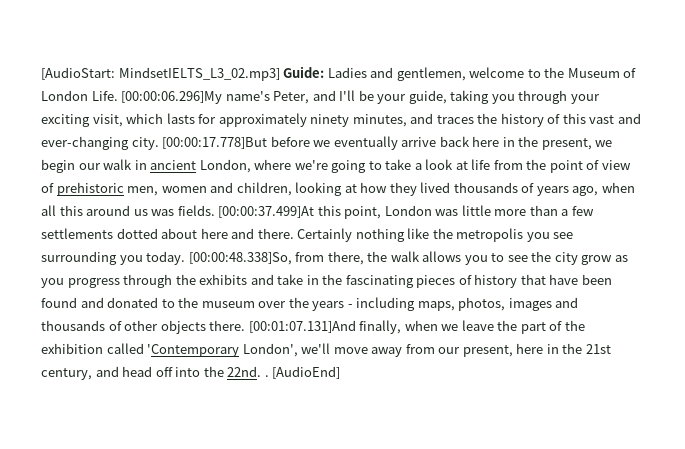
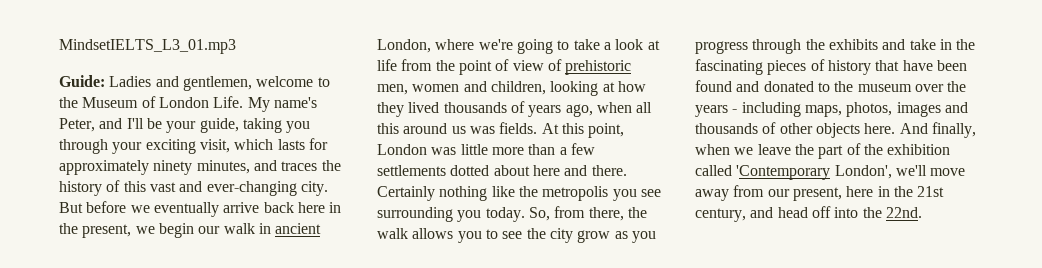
- [AudioStart: MindsetIELTS_L3_02.mp3] Guide: Ladies and gentlemen, welcome to the Museum of London Life.
+ MindsetIELTS_L3_01.mp3
+ Guide: Ladies and gentlemen, welcome to the Museum of London Life.
- [00:00:06.296]My name's Peter, and I'll be your guide, taking you through your exciting visit, which lasts for approximately ninety minutes, and traces the history of this vast and ever-changing city.
+ My name's Peter, and I'll be your guide, taking you through your exciting visit, which lasts for approximately ninety minutes, and traces the history of this vast and ever-changing city.
- [00:00:17.778]But before we eventually arrive back here in the present, we begin our walk in ancient London, where we're going to take a look at life from the point of view of prehistoric men, women and children, looking at how they lived thousands of years ago, when all this around us was fields.
+ But before we eventually arrive back here in the present, we begin our walk in ancient London, where we're going to take a look at life from the point of view of prehistoric men, women and children, looking at how they lived thousands of years ago, when all this around us was fields.
- [00:00:37.499]At this point, London was little more than a few settlements dotted about here and there.
+ At this point, London was little more than a few settlements dotted about here and there.
- [00:00:48.338]So, from there, the walk allows you to see the city grow as you progress through the exhibits and take in the fascinating pieces of history that have been found and donated to the museum over the years - including maps, photos, images and thousands of other objects there. [00:01:07.131]And finally, when we leave the part of the exhibition called 'Contemporary London', we'll move away from our present, here in the 21st century, and head off into the 22nd. . [AudioEnd]
+ So, from there, the walk allows you to see the city grow as you progress through the exhibits and take in the fascinating pieces of history that have been found and donated to the museum over the years - including maps, photos, images and thousands of other objects here. And finally, when we leave the part of the exhibition called 'Contemporary London', we'll move away from our present, here in the 21st century, and head off into the 22nd.

